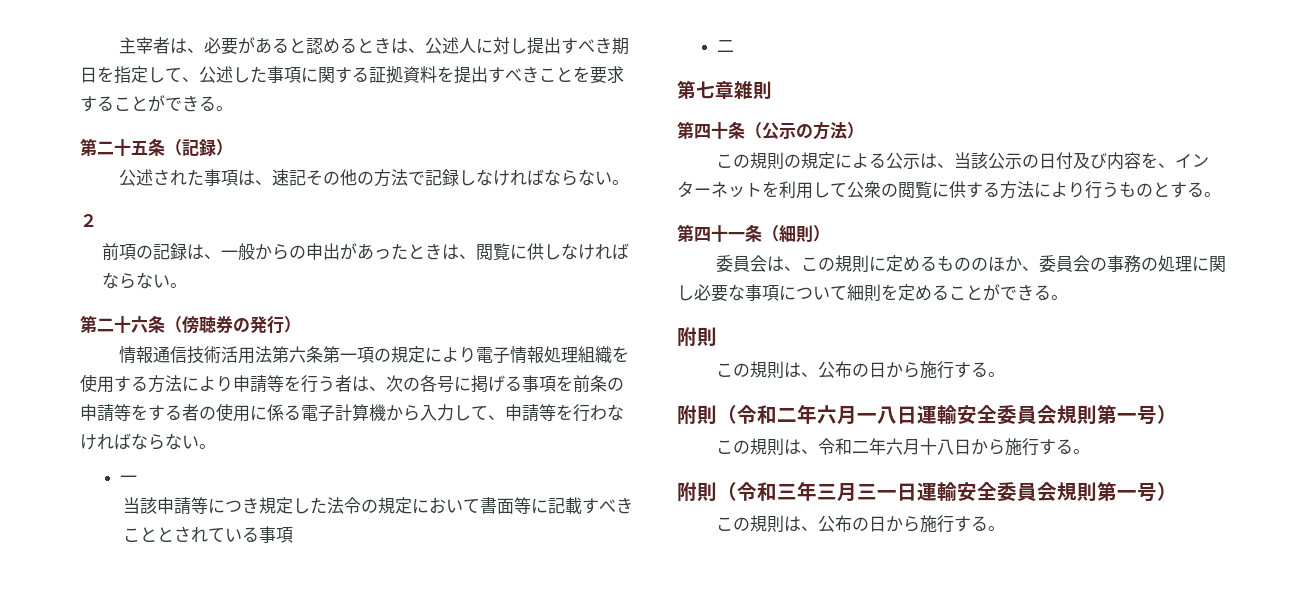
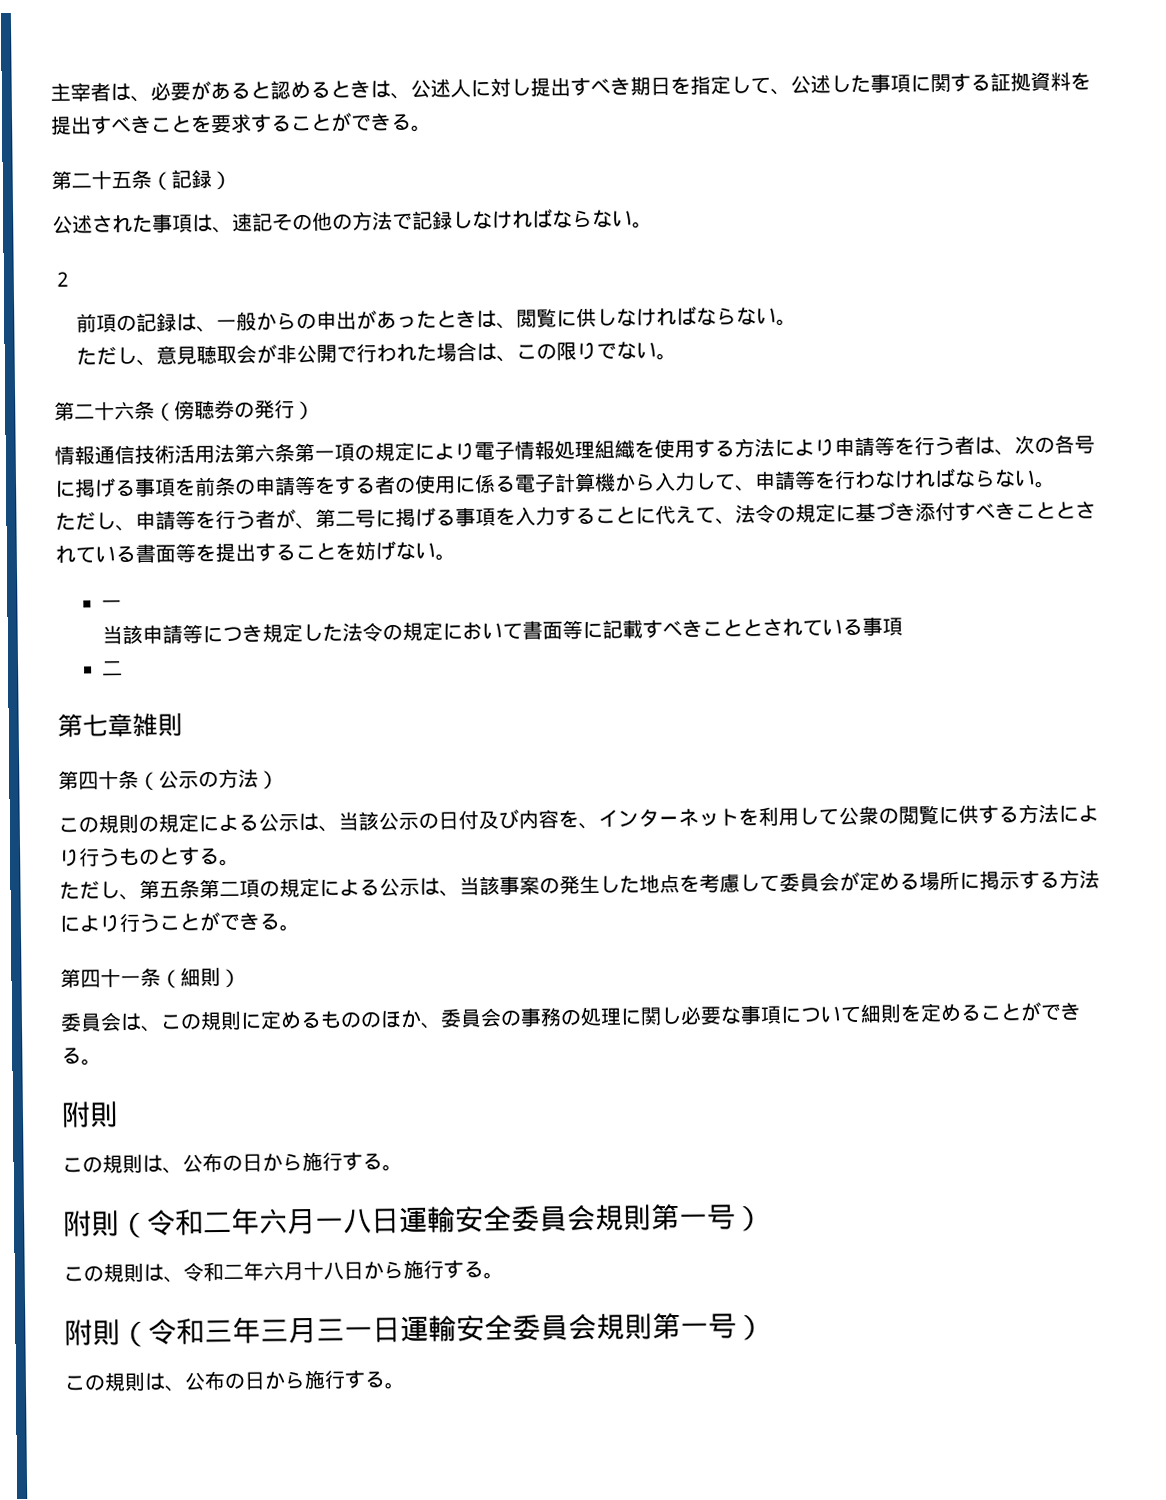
+ ただし、意見聴取会が非公開で行われた場合は、この限りでない。
+ ただし、申請等を行う者が、第二号に掲げる事項を入力することに代えて、法令の規定に基づき添付すべきこととされている書面等を提出することを妨げない。
+ ただし、第五条第二項の規定による公示は、当該事案の発生した地点を考慮して委員会が定める場所に掲示する方法により行うことができる。

